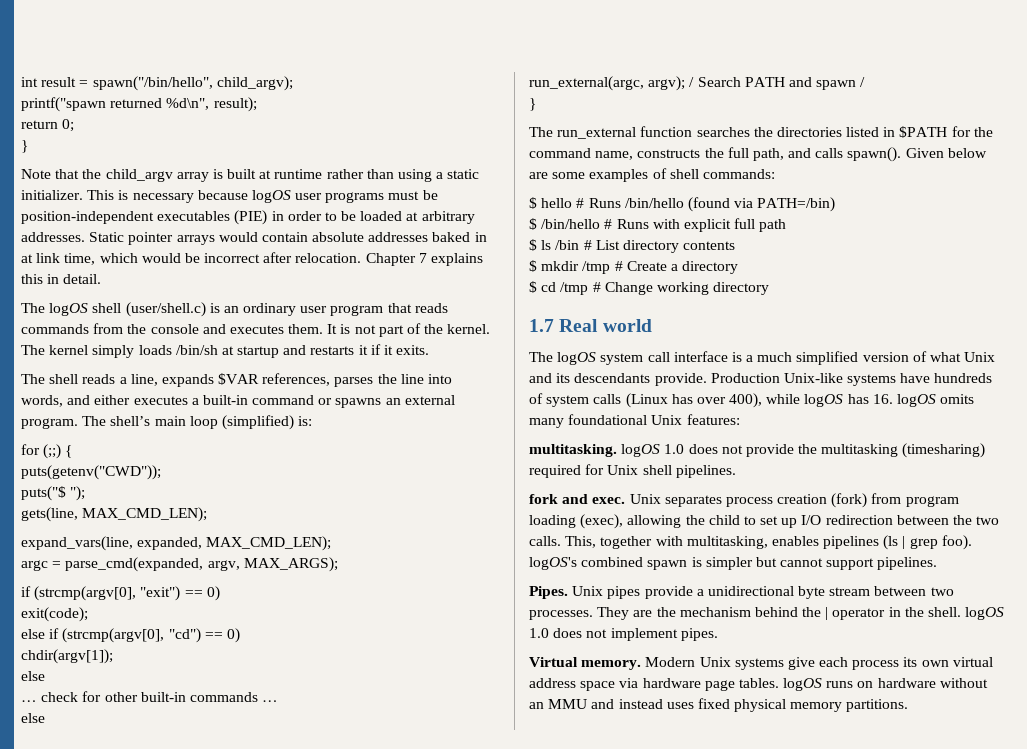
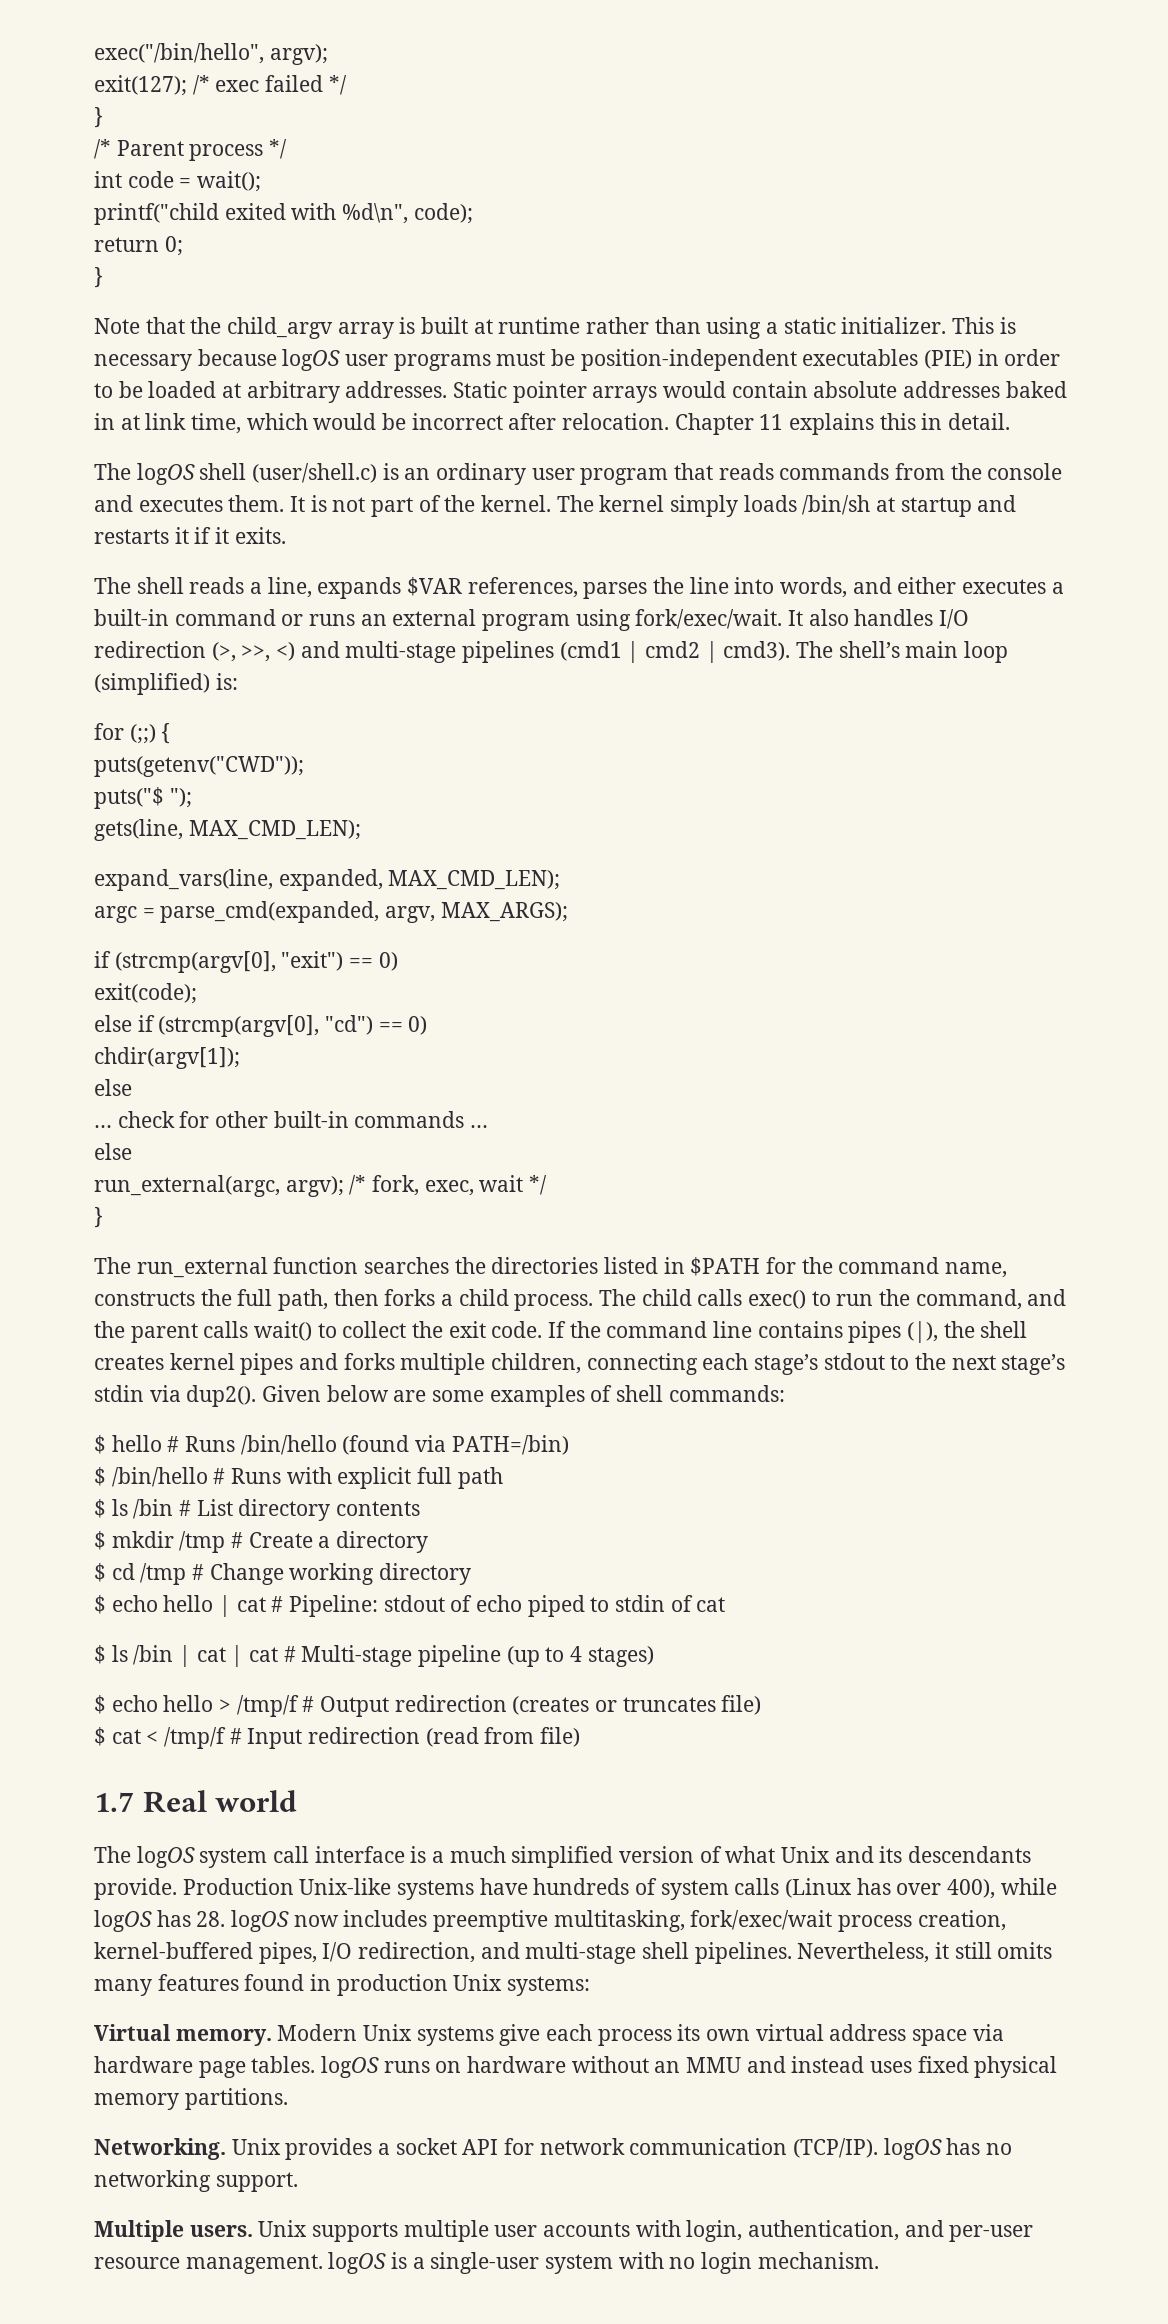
- int result = spawn("/bin/hello", child_argv);
- printf("spawn returned %d\n", result);
+ exec("/bin/hello", argv);
+ exit(127); /* exec failed */
+ }
+ /* Parent process */
+ int code = wait();
+ printf("child exited with %d\n", code);
- Chapter 7 explains this in detail.
+ Chapter 11 explains this in detail.
- The shell reads a line, expands $VAR references, parses the line into words, and either executes a built-in command or spawns an external program.
+ The shell reads a line, expands $VAR references, parses the line into words, and either executes a built-in command or runs an external program using fork/exec/wait. It also handles I/O redirection (>, >>, <) and multi-stage pipelines (cmd1 | cmd2 | cmd3).
- run_external(argc, argv); / Search PATH and spawn /
+ run_external(argc, argv); /* fork, exec, wait */
- The run_external function searches the directories listed in $PATH for the command name, constructs the full path, and calls spawn().
+ The run_external function searches the directories listed in $PATH for the command name, constructs the full path, then forks a child process. The child calls exec() to run the command, and the parent calls wait() to collect the exit code. If the command line contains pipes (|), the shell creates kernel pipes and forks multiple children, connecting each stage’s stdout to the next stage’s stdin via dup2().
+ $ echo hello | cat # Pipeline: stdout of echo piped to stdin of cat
+ $ ls /bin | cat | cat # Multi-stage pipeline (up to 4 stages)
+ $ echo hello > /tmp/f # Output redirection (creates or truncates file)
+ $ cat < /tmp/f # Input redirection (read from file)
- Production Unix-like systems have hundreds of system calls (Linux has over 400), while logOS has 16. logOS omits many foundational Unix features:
- multitasking. logOS 1.0 does not provide the multitasking (timesharing) required for Unix shell pipelines.
- fork and exec. Unix separates process creation (fork) from program loading (exec), allowing the child to set up I/O redirection between the two calls. This, together with multitasking, enables pipelines (ls | grep foo). logOS's combined spawn is simpler but cannot support pipelines.
- Pipes. Unix pipes provide a unidirectional byte stream between two processes. They are the mechanism behind the | operator in the shell. logOS 1.0 does not implement pipes.
+ Production Unix-like systems have hundreds of system calls (Linux has over 400), while logOS has 28. logOS now includes preemptive multitasking, fork/exec/wait process creation, kernel-buffered pipes, I/O redirection, and multi-stage shell pipelines. Nevertheless, it still omits many features found in production Unix systems:
+ Networking. Unix provides a socket API for network communication (TCP/IP). logOS has no networking support.
+ Multiple users. Unix supports multiple user accounts with login, authentication, and per-user resource management. logOS is a single-user system with no login mechanism.

